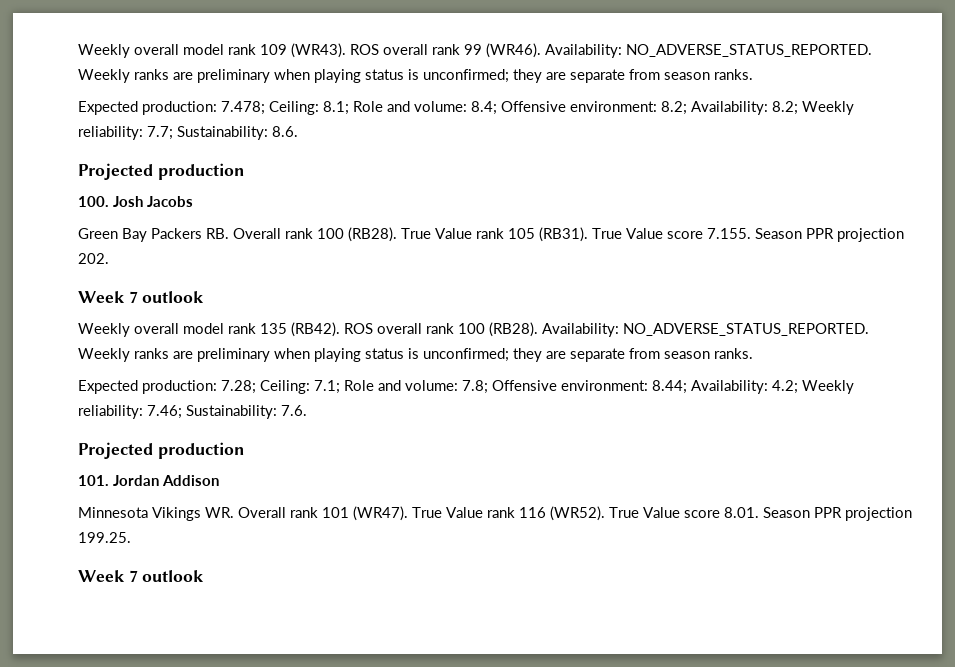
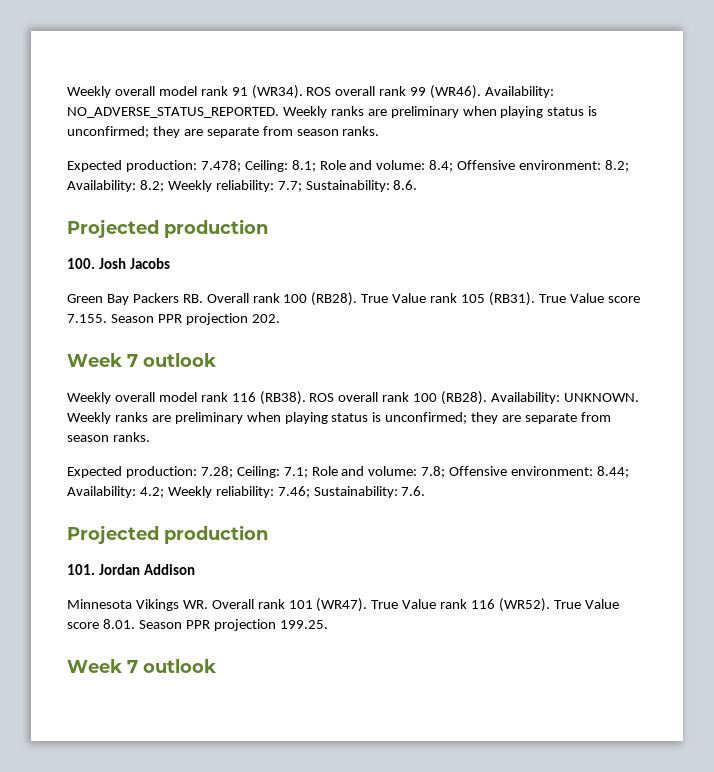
- Weekly overall model rank 109 (WR43).
+ Weekly overall model rank 91 (WR34).
- Weekly overall model rank 135 (RB42).
+ Weekly overall model rank 116 (RB38).
- ROS overall rank 100 (RB28). Availability: NO_ADVERSE_STATUS_REPORTED.
+ ROS overall rank 100 (RB28). Availability: UNKNOWN.

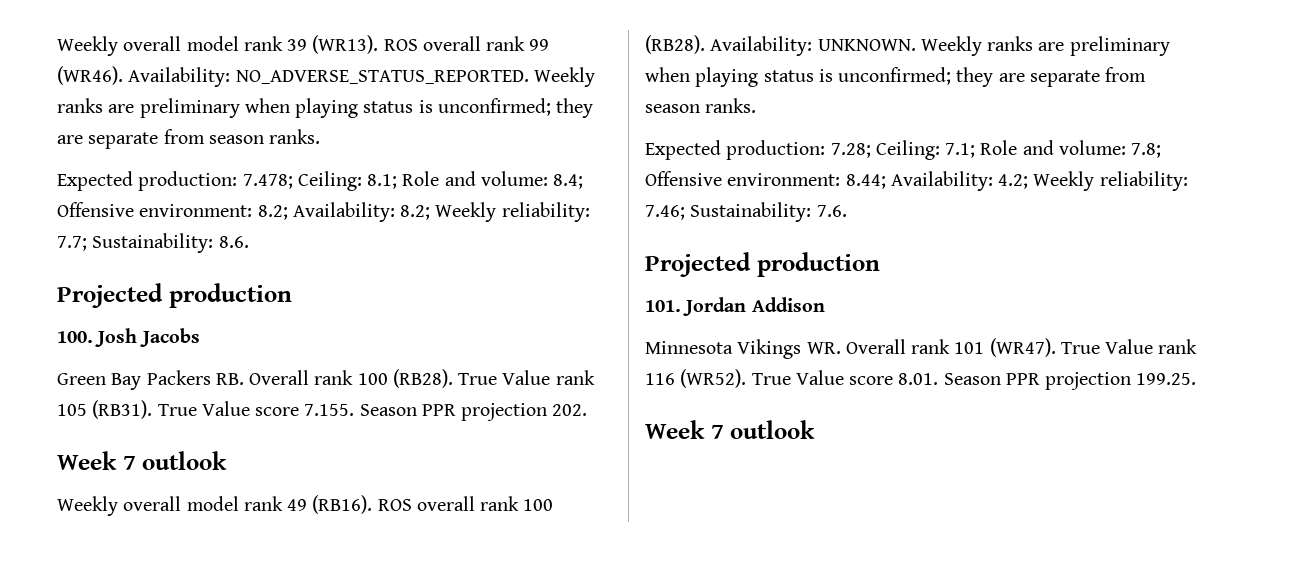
- Weekly overall model rank 91 (WR34).
+ Weekly overall model rank 39 (WR13).
- Weekly overall model rank 116 (RB38).
+ Weekly overall model rank 49 (RB16).

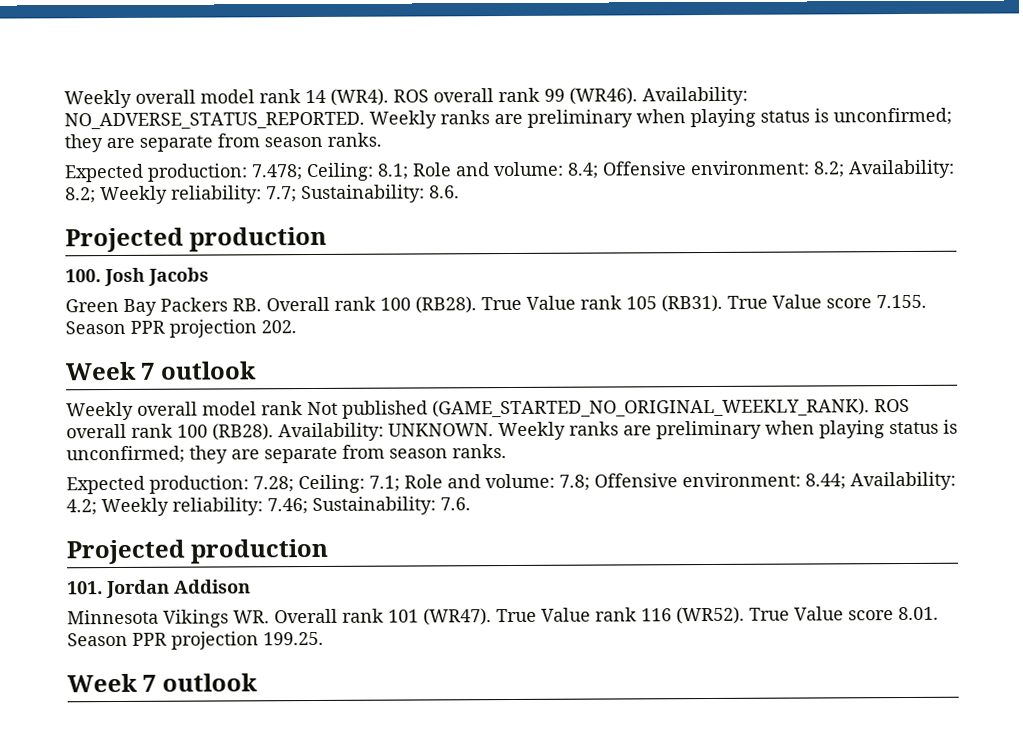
- Weekly overall model rank 39 (WR13).
+ Weekly overall model rank 14 (WR4).
- Weekly overall model rank 49 (RB16).
+ Weekly overall model rank Not published (GAME_STARTED_NO_ORIGINAL_WEEKLY_RANK).

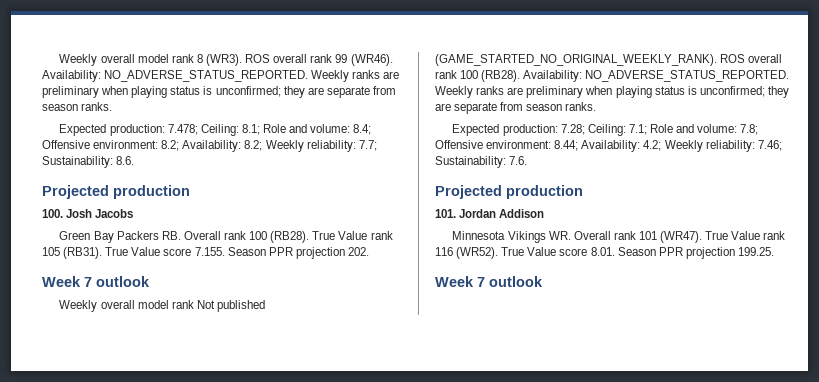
- Weekly overall model rank 14 (WR4).
+ Weekly overall model rank 8 (WR3).
- ROS overall rank 100 (RB28). Availability: UNKNOWN.
+ ROS overall rank 100 (RB28). Availability: NO_ADVERSE_STATUS_REPORTED.

